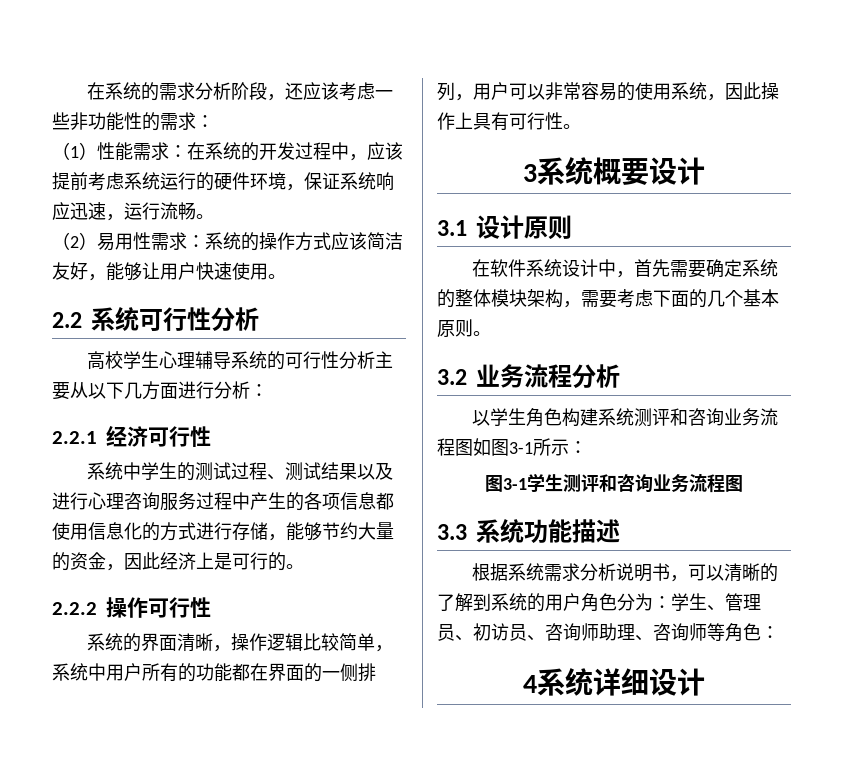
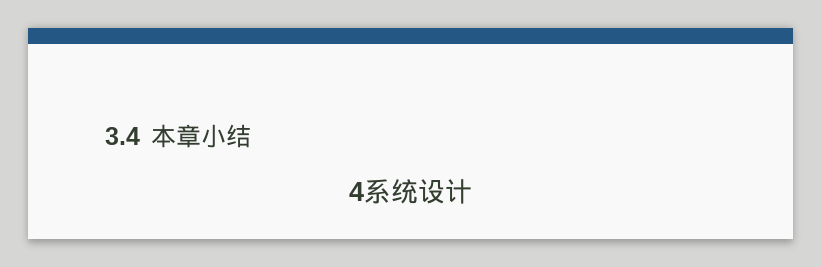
- 在系统的需求分析阶段，还应该考虑一些非功能性的需求：
- （1）性能需求：在系统的开发过程中，应该提前考虑系统运行的硬件环境，保证系统响应迅速，运行流畅。
- （2）易用性需求：系统的操作方式应该简洁友好，能够让用户快速使用。
- 2.2系统可行性分析
- 高校学生心理辅导系统的可行性分析主要从以下几方面进行分析：
- 2.2.1经济可行性
- 系统中学生的测试过程、测试结果以及进行心理咨询服务过程中产生的各项信息都使用信息化的方式进行存储，能够节约大量的资金，因此经济上是可行的。
- 2.2.2操作可行性
- 系统的界面清晰，操作逻辑比较简单，系统中用户所有的功能都在界面的一侧排列，用户可以非常容易的使用系统，因此操作上具有可行性。
- 3系统概要设计
- 3.1设计原则
- 在软件系统设计中，首先需要确定系统的整体模块架构，需要考虑下面的几个基本原则。
- 3.2业务流程分析
- 以学生角色构建系统测评和咨询业务流程图如图3-1所示：
- 图3-1学生测评和咨询业务流程图
- 3.3系统功能描述
- 根据系统需求分析说明书，可以清晰的了解到系统的用户角色分为：学生、管理员、初访员、咨询师助理、咨询师等角色：
- 4系统详细设计
+ 3.4本章小结
+ 4系统设计

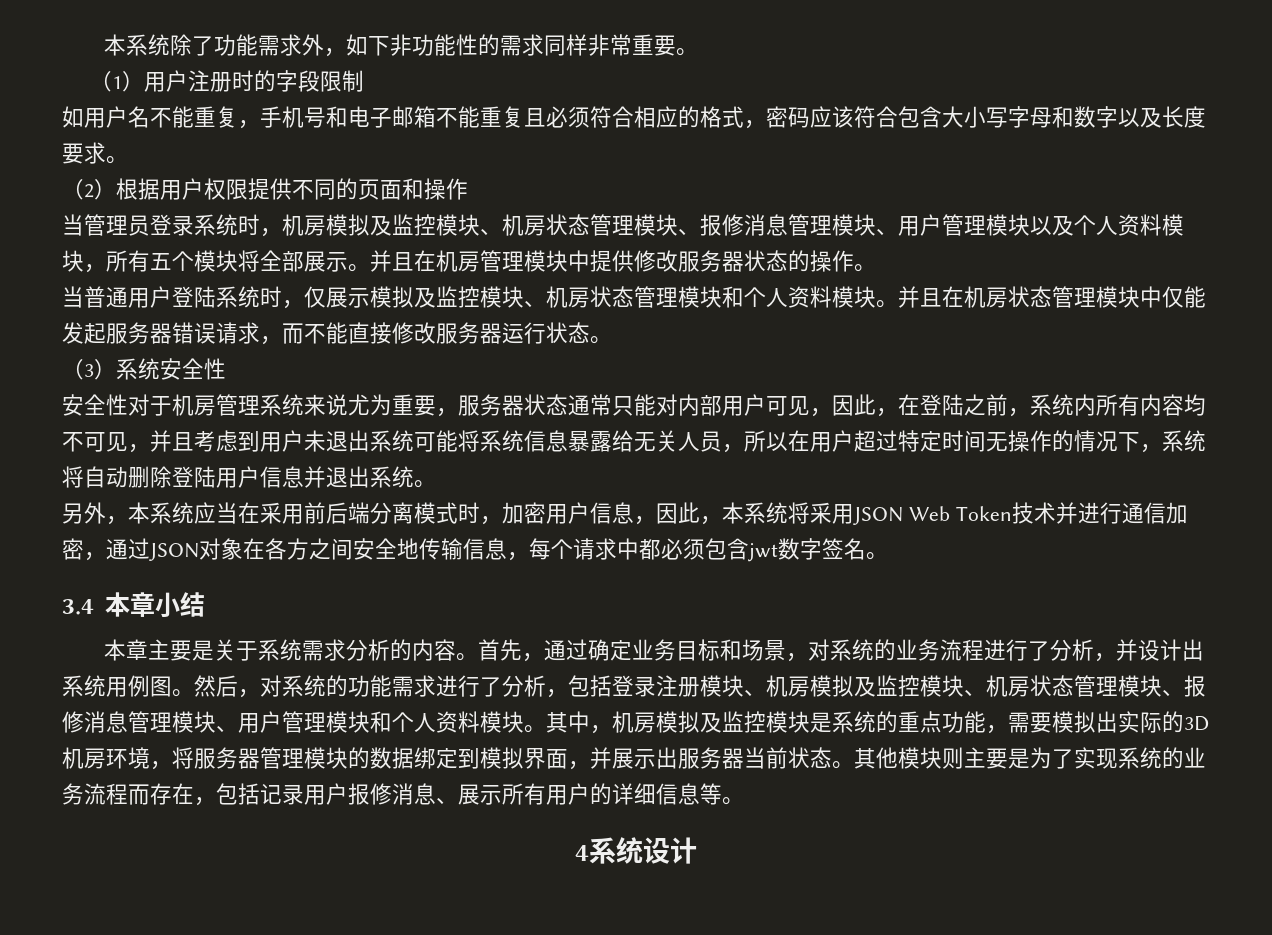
+ 本系统除了功能需求外，如下非功能性的需求同样非常重要。
+ （1）用户注册时的字段限制
+ 如用户名不能重复，手机号和电子邮箱不能重复且必须符合相应的格式，密码应该符合包含大小写字母和数字以及长度要求。
+ （2）根据用户权限提供不同的页面和操作
+ 当管理员登录系统时，机房模拟及监控模块、机房状态管理模块、报修消息管理模块、用户管理模块以及个人资料模块，所有五个模块将全部展示。并且在机房管理模块中提供修改服务器状态的操作。
+ 当普通用户登陆系统时，仅展示模拟及监控模块、机房状态管理模块和个人资料模块。并且在机房状态管理模块中仅能发起服务器错误请求，而不能直接修改服务器运行状态。
+ （3）系统安全性
+ 安全性对于机房管理系统来说尤为重要，服务器状态通常只能对内部用户可见，因此，在登陆之前，系统内所有内容均不可见，并且考虑到用户未退出系统可能将系统信息暴露给无关人员，所以在用户超过特定时间无操作的情况下，系统将自动删除登陆用户信息并退出系统。
+ 另外，本系统应当在采用前后端分离模式时，加密用户信息，因此，本系统将采用JSON Web Token技术并进行通信加密，通过JSON对象在各方之间安全地传输信息，每个请求中都必须包含jwt数字签名。
  3.4本章小结
+ 本章主要是关于系统需求分析的内容。首先，通过确定业务目标和场景，对系统的业务流程进行了分析，并设计出系统用例图。然后，对系统的功能需求进行了分析，包括登录注册模块、机房模拟及监控模块、机房状态管理模块、报修消息管理模块、用户管理模块和个人资料模块。其中，机房模拟及监控模块是系统的重点功能，需要模拟出实际的3D机房环境，将服务器管理模块的数据绑定到模拟界面，并展示出服务器当前状态。其他模块则主要是为了实现系统的业务流程而存在，包括记录用户报修消息、展示所有用户的详细信息等。

